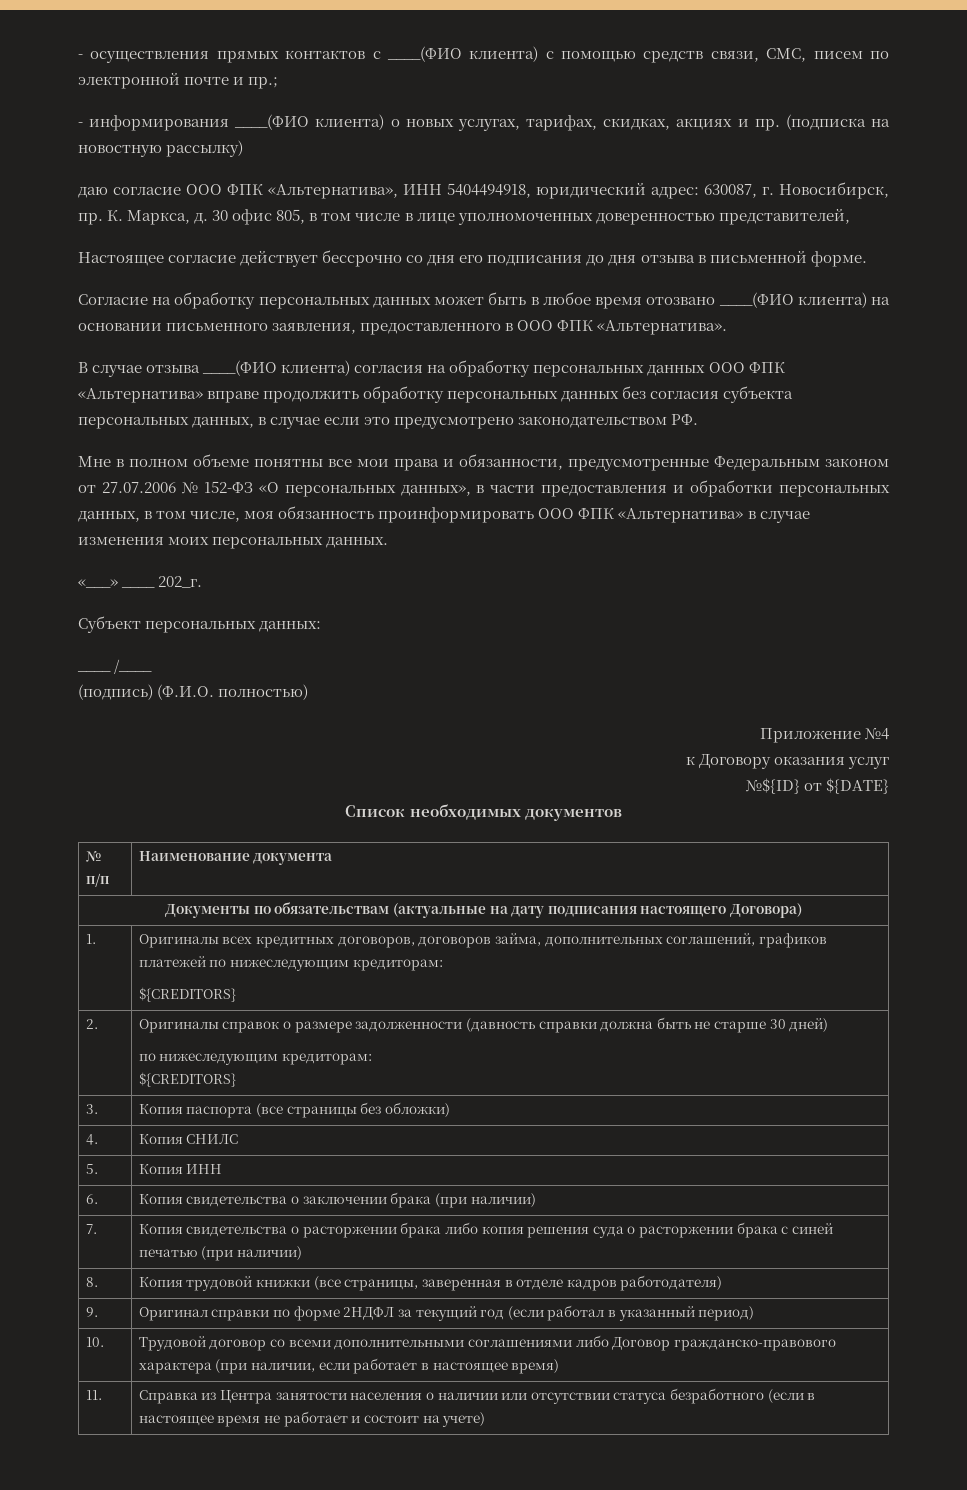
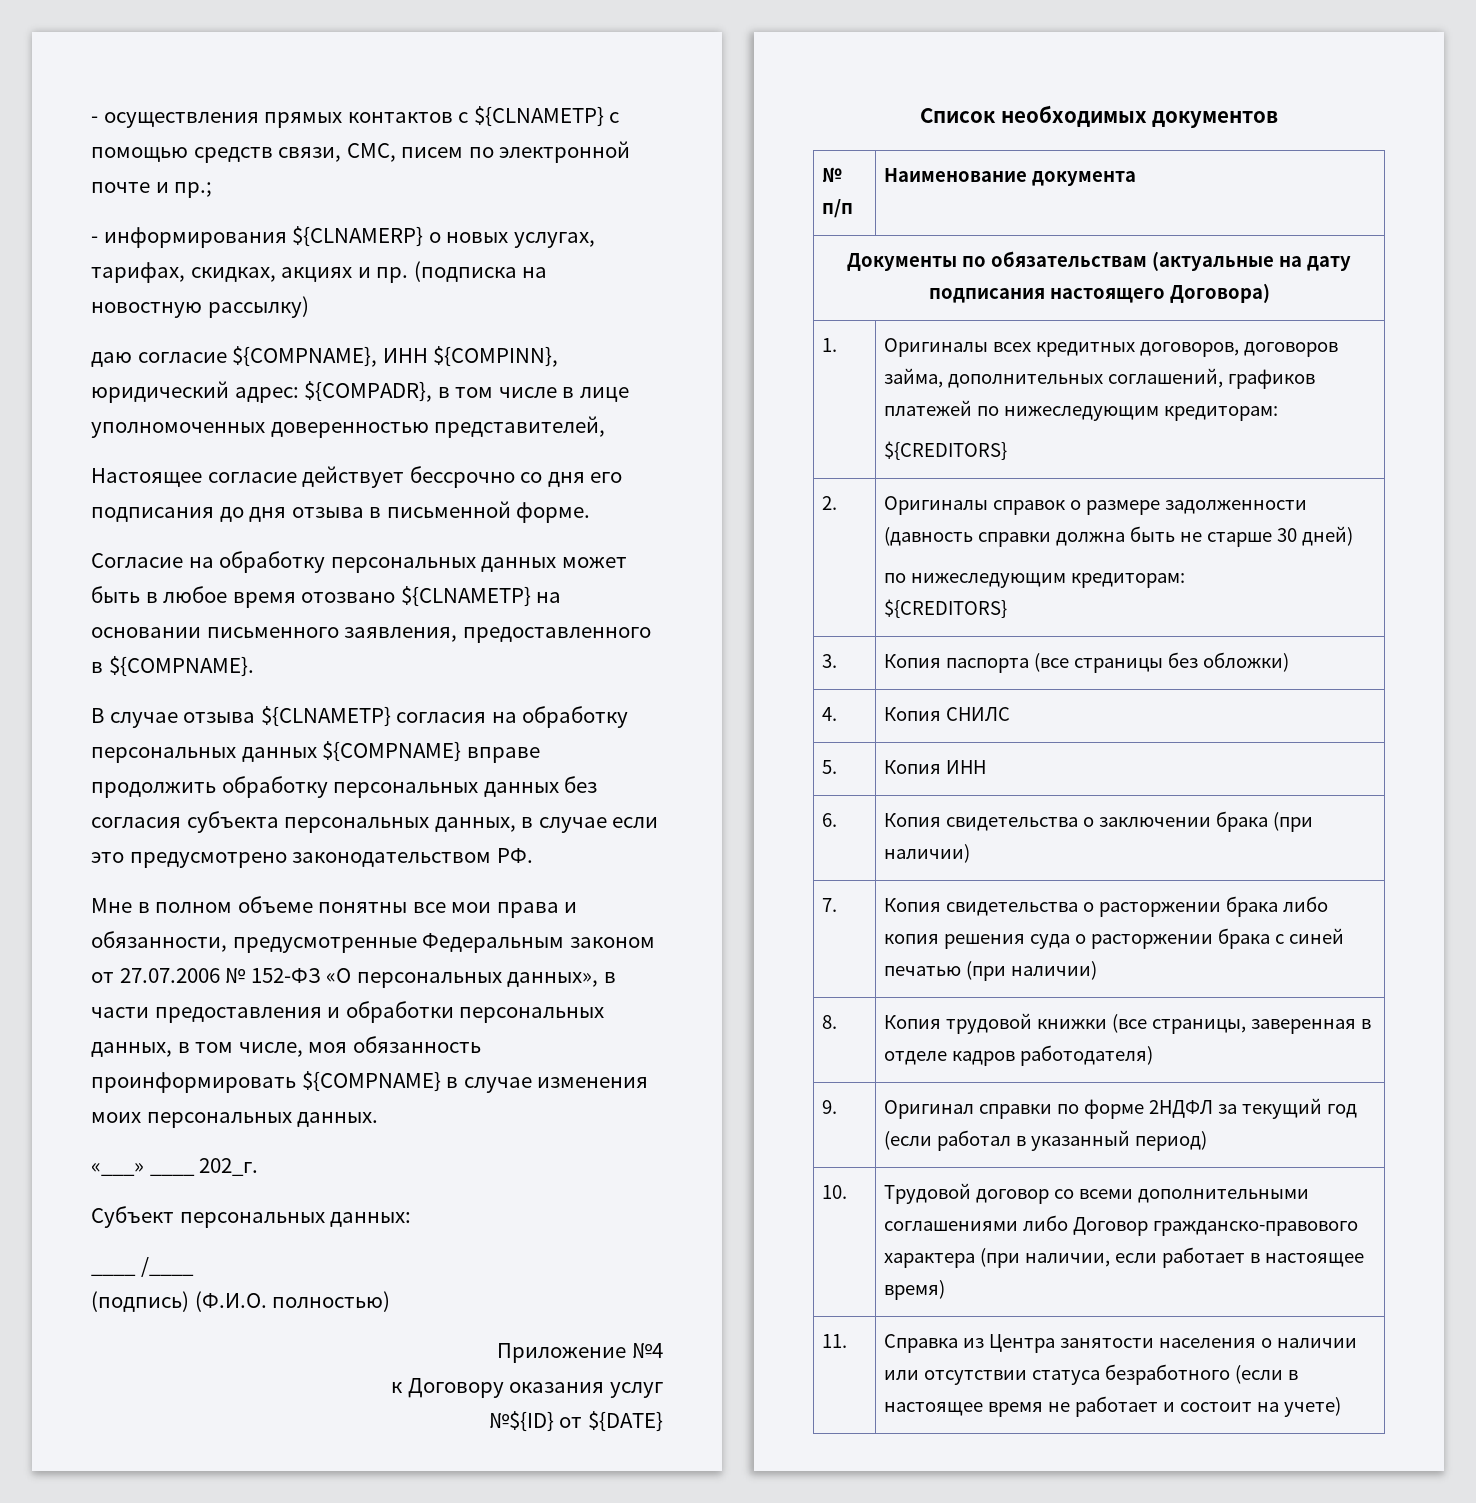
- - осуществления прямых контактов с ____(ФИО клиента) с помощью средств связи, СМС, писем по электронной почте и пр.;
+ - осуществления прямых контактов с ${CLNAMETP} с помощью средств связи, СМС, писем по электронной почте и пр.;
- - информирования ____(ФИО клиента) о новых услугах, тарифах, скидках, акциях и пр.
+ - информирования ${CLNAMERP} о новых услугах, тарифах, скидках, акциях и пр.
- даю согласие ООО ФПК «Альтернатива», ИНН 5404494918, юридический адрес: 630087, г. Новосибирск, пр. К. Маркса, д. 30 офис 805, в том числе в лице уполномоченных доверенностью представителей,
+ даю согласие ${COMPNAME}, ИНН ${COMPINN}, юридический адрес: ${COMPADR}, в том числе в лице уполномоченных доверенностью представителей,
- Согласие на обработку персональных данных может быть в любое время отозвано ____(ФИО клиента) на основании письменного заявления, предоставленного в ООО ФПК «Альтернатива».
+ Согласие на обработку персональных данных может быть в любое время отозвано ${CLNAMETP} на основании письменного заявления, предоставленного в ${COMPNAME}.
- В случае отзыва ____(ФИО клиента) согласия на обработку персональных данных ООО ФПК «Альтернатива» вправе продолжить обработку персональных данных без согласия субъекта персональных данных, в случае если это предусмотрено законодательством РФ.
+ В случае отзыва ${CLNAMETP} согласия на обработку персональных данных ${COMPNAME} вправе продолжить обработку персональных данных без согласия субъекта персональных данных, в случае если это предусмотрено законодательством РФ.
- Мне в полном объеме понятны все мои права и обязанности, предусмотренные Федеральным законом от 27.07.2006 № 152-ФЗ «О персональных данных», в части предоставления и обработки персональных данных, в том числе, моя обязанность проинформировать ООО ФПК «Альтернатива» в случае изменения моих персональных данных.
+ Мне в полном объеме понятны все мои права и обязанности, предусмотренные Федеральным законом от 27.07.2006 № 152-ФЗ «О персональных данных», в части предоставления и обработки персональных данных, в том числе, моя обязанность проинформировать ${COMPNAME} в случае изменения моих персональных данных.

